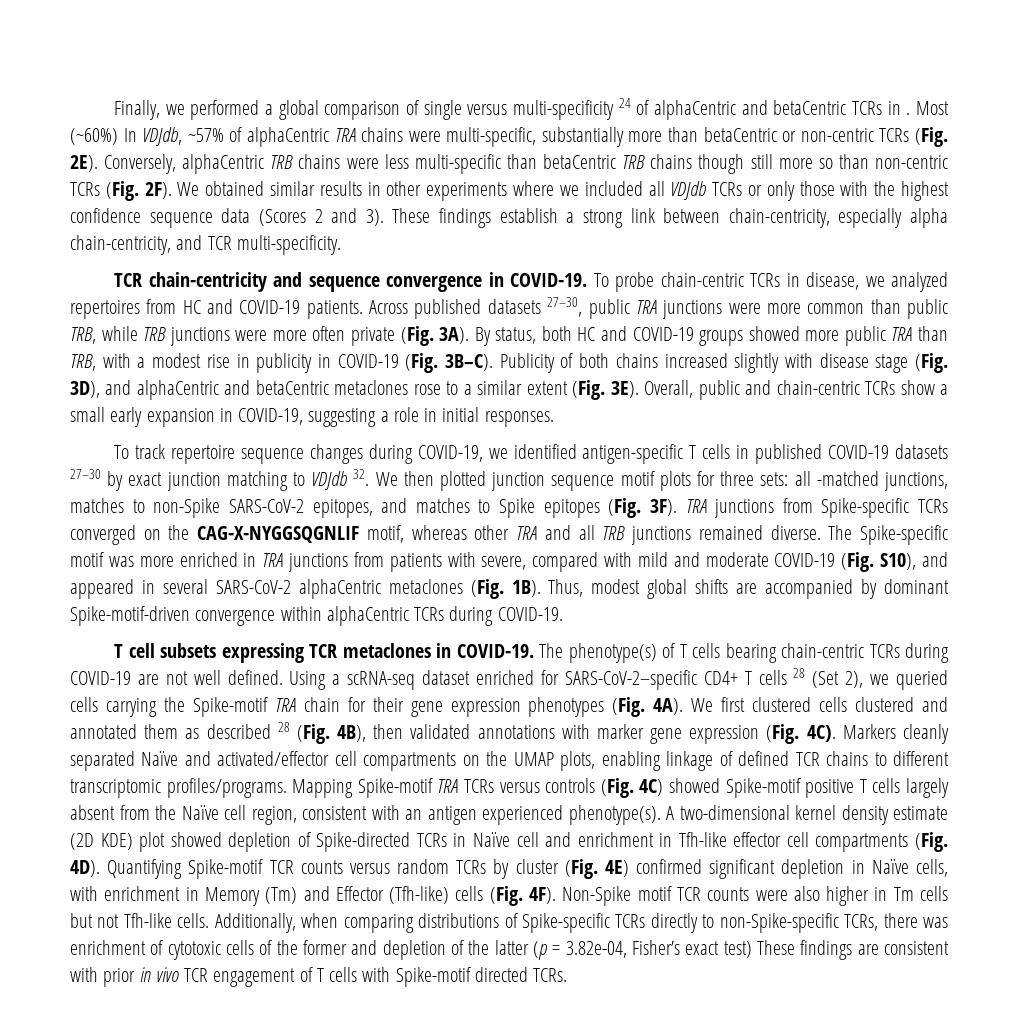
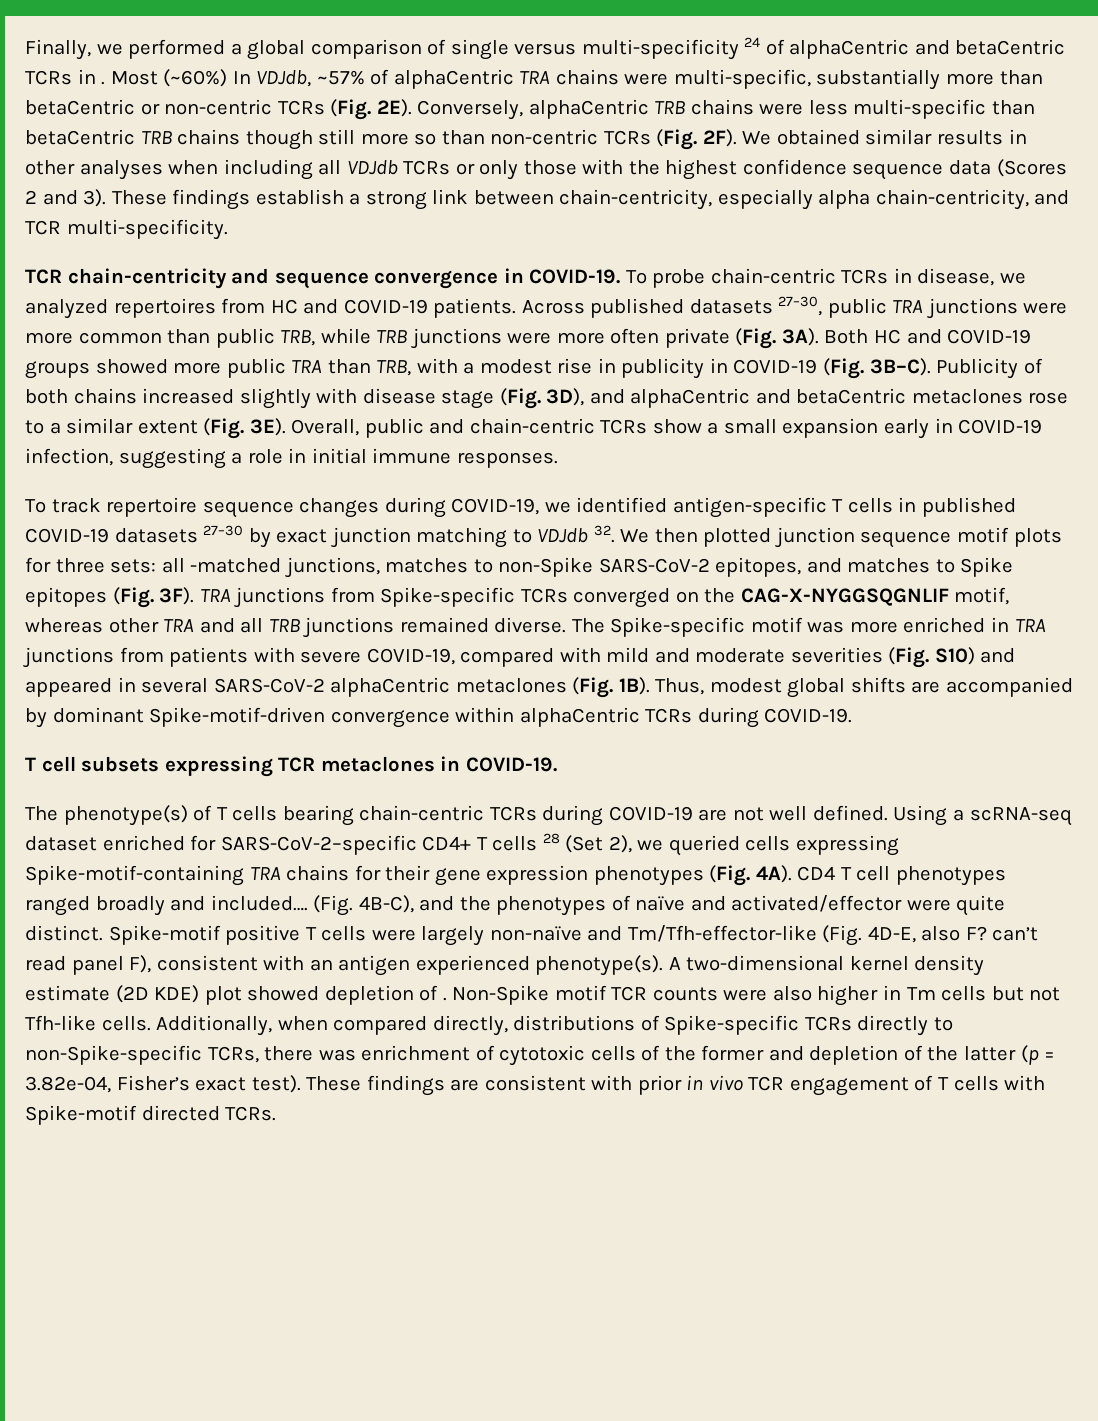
- We obtained similar results in other experiments where we included all VDJdb TCRs or only those with the highest confidence sequence data (Scores 2 and 3).
+ We obtained similar results in other analyses when including all VDJdb TCRs or only those with the highest confidence sequence data (Scores 2 and 3).
- By status, both HC and COVID-19 groups showed more public TRA than TRB, with a modest rise in publicity in COVID-19 (Fig. 3B–C).
+ Both HC and COVID-19 groups showed more public TRA than TRB, with a modest rise in publicity in COVID-19 (Fig. 3B–C).
- Overall, public and chain-centric TCRs show a small early expansion in COVID-19, suggesting a role in initial responses.
+ Overall, public and chain-centric TCRs show a small expansion early in COVID-19 infection, suggesting a role in initial immune responses.
- The Spike-specific motif was more enriched in TRA junctions from patients with severe, compared with mild and moderate COVID-19 (Fig. S10), and appeared in several SARS-CoV-2 alphaCentric metaclones (Fig. 1B).
+ The Spike-specific motif was more enriched in TRA junctions from patients with severe COVID-19, compared with mild and moderate severities (Fig. S10) and appeared in several SARS-CoV-2 alphaCentric metaclones (Fig. 1B).
- T cell subsets expressing TCR metaclones in COVID-19. The phenotype(s) of T cells bearing chain-centric TCRs during COVID-19 are not well defined.
+ T cell subsets expressing TCR metaclones in COVID-19.
+ The phenotype(s) of T cells bearing chain-centric TCRs during COVID-19 are not well defined.
- Using a scRNA-seq dataset enriched for SARS-CoV-2–specific CD4+ T cells 28 (Set 2), we queried cells carrying the Spike-motif TRA chain for their gene expression phenotypes (Fig. 4A).
+ Using a scRNA-seq dataset enriched for SARS-CoV-2–specific CD4+ T cells 28 (Set 2), we queried cells expressing Spike-motif-containing TRA chains for their gene expression phenotypes (Fig. 4A).
- We first clustered cells clustered and annotated them as described 28 (Fig. 4B), then validated annotations with marker gene expression (Fig. 4C). Markers cleanly separated Naïve and activated/effector cell compartments on the UMAP plots, enabling linkage of defined TCR chains to different transcriptomic profiles/programs. Mapping Spike-motif TRA TCRs versus controls (Fig. 4C) showed Spike-motif positive T cells largely absent from the Naïve cell region, consistent with an antigen experienced phenotype(s).
+ CD4 T cell phenotypes ranged broadly and included…. (Fig. 4B-C), and the phenotypes of naïve and activated/effector were quite distinct. Spike-motif positive T cells were largely non-naïve and Tm/Tfh-effector-like (Fig. 4D-E, also F? can’t read panel F), consistent with an antigen experienced phenotype(s).
- A two-dimensional kernel density estimate (2D KDE) plot showed depletion of Spike-directed TCRs in Naïve cell and enrichment in Tfh-like effector cell compartments (Fig. 4D). Quantifying Spike-motif TCR counts versus random TCRs by cluster (Fig. 4E) confirmed significant depletion in Naïve cells, with enrichment in Memory (Tm) and Effector (Tfh-like) cells (Fig. 4F).
+ A two-dimensional kernel density estimate (2D KDE) plot showed depletion of .
- Additionally, when comparing distributions of Spike-specific TCRs directly to non-Spike-specific TCRs, there was enrichment of cytotoxic cells of the former and depletion of the latter (p = 3.82e-04, Fisher’s exact test) These findings are consistent with prior in vivo TCR engagement of T cells with Spike-motif directed TCRs.
+ Additionally, when compared directly, distributions of Spike-specific TCRs directly to non-Spike-specific TCRs, there was enrichment of cytotoxic cells of the former and depletion of the latter (p = 3.82e-04, Fisher’s exact test). These findings are consistent with prior in vivo TCR engagement of T cells with Spike-motif directed TCRs.

